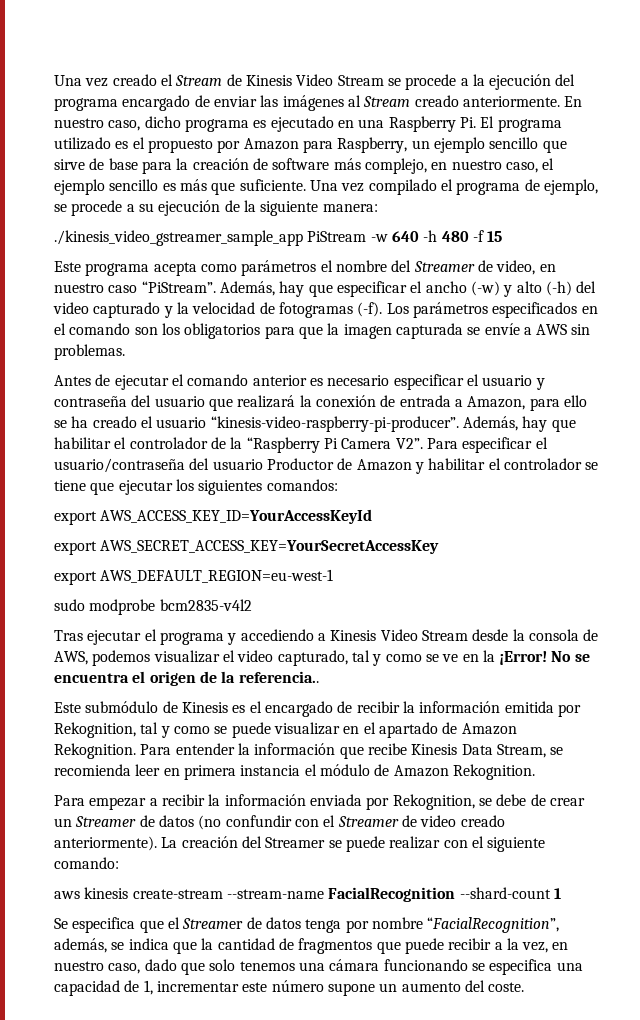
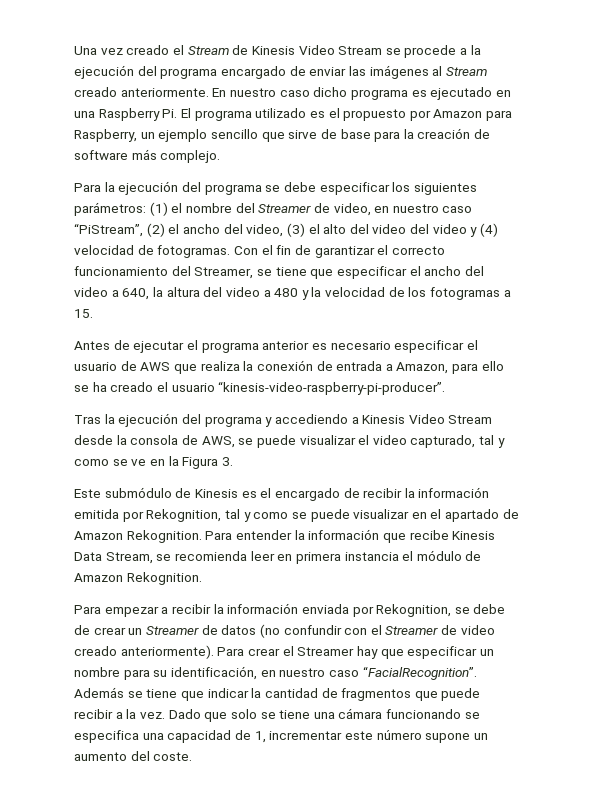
- En nuestro caso, dicho programa es ejecutado en una Raspberry Pi. El programa utilizado es el propuesto por Amazon para Raspberry, un ejemplo sencillo que sirve de base para la creación de software más complejo, en nuestro caso, el ejemplo sencillo es más que suficiente. Una vez compilado el programa de ejemplo, se procede a su ejecución de la siguiente manera:
- ./kinesis_video_gstreamer_sample_app PiStream -w 640 -h 480 -f 15
- Este programa acepta como parámetros el nombre del Streamer de video, en nuestro caso “PiStream”. Además, hay que especificar el ancho (-w) y alto (-h) del video capturado y la velocidad de fotogramas (-f). Los parámetros especificados en el comando son los obligatorios para que la imagen capturada se envíe a AWS sin problemas.
+ En nuestro caso dicho programa es ejecutado en una Raspberry Pi. El programa utilizado es el propuesto por Amazon para Raspberry, un ejemplo sencillo que sirve de base para la creación de software más complejo.
+ Para la ejecución del programa se debe especificar los siguientes parámetros: (1) el nombre del Streamer de video, en nuestro caso “PiStream”, (2) el ancho del video, (3) el alto del video del video y (4) velocidad de fotogramas. Con el fin de garantizar el correcto funcionamiento del Streamer, se tiene que especificar el ancho del video a 640, la altura del video a 480 y la velocidad de los fotogramas a 15.
- Antes de ejecutar el comando anterior es necesario especificar el usuario y contraseña del usuario que realizará la conexión de entrada a Amazon, para ello se ha creado el usuario “kinesis-video-raspberry-pi-producer”. Además, hay que habilitar el controlador de la “Raspberry Pi Camera V2”. Para especificar el usuario/contraseña del usuario Productor de Amazon y habilitar el controlador se tiene que ejecutar los siguientes comandos:
- export AWS_ACCESS_KEY_ID=YourAccessKeyId
- export AWS_SECRET_ACCESS_KEY=YourSecretAccessKey
- export AWS_DEFAULT_REGION=eu-west-1
- sudo modprobe bcm2835-v4l2
- Tras ejecutar el programa y accediendo a Kinesis Video Stream desde la consola de AWS, podemos visualizar el video capturado, tal y como se ve en la ¡Error! No se encuentra el origen de la referencia..
+ Antes de ejecutar el programa anterior es necesario especificar el usuario de AWS que realiza la conexión de entrada a Amazon, para ello se ha creado el usuario “kinesis-video-raspberry-pi-producer”.
+ Tras la ejecución del programa y accediendo a Kinesis Video Stream desde la consola de AWS, se puede visualizar el video capturado, tal y como se ve en la Figura 3.
- La creación del Streamer se puede realizar con el siguiente comando:
- aws kinesis create-stream --stream-name FacialRecognition --shard-count 1
- Se especifica que el Streamer de datos tenga por nombre “FacialRecognition”, además, se indica que la cantidad de fragmentos que puede recibir a la vez, en nuestro caso, dado que solo tenemos una cámara funcionando se especifica una capacidad de 1, incrementar este número supone un aumento del coste.
+ Para crear el Streamer hay que especificar un nombre para su identificación, en nuestro caso “FacialRecognition”. Además se tiene que indicar la cantidad de fragmentos que puede recibir a la vez. Dado que solo se tiene una cámara funcionando se especifica una capacidad de 1, incrementar este número supone un aumento del coste.

